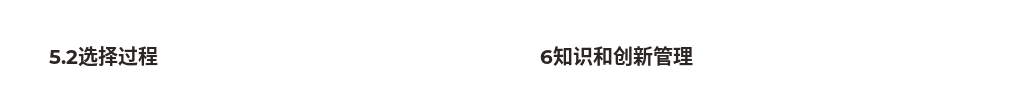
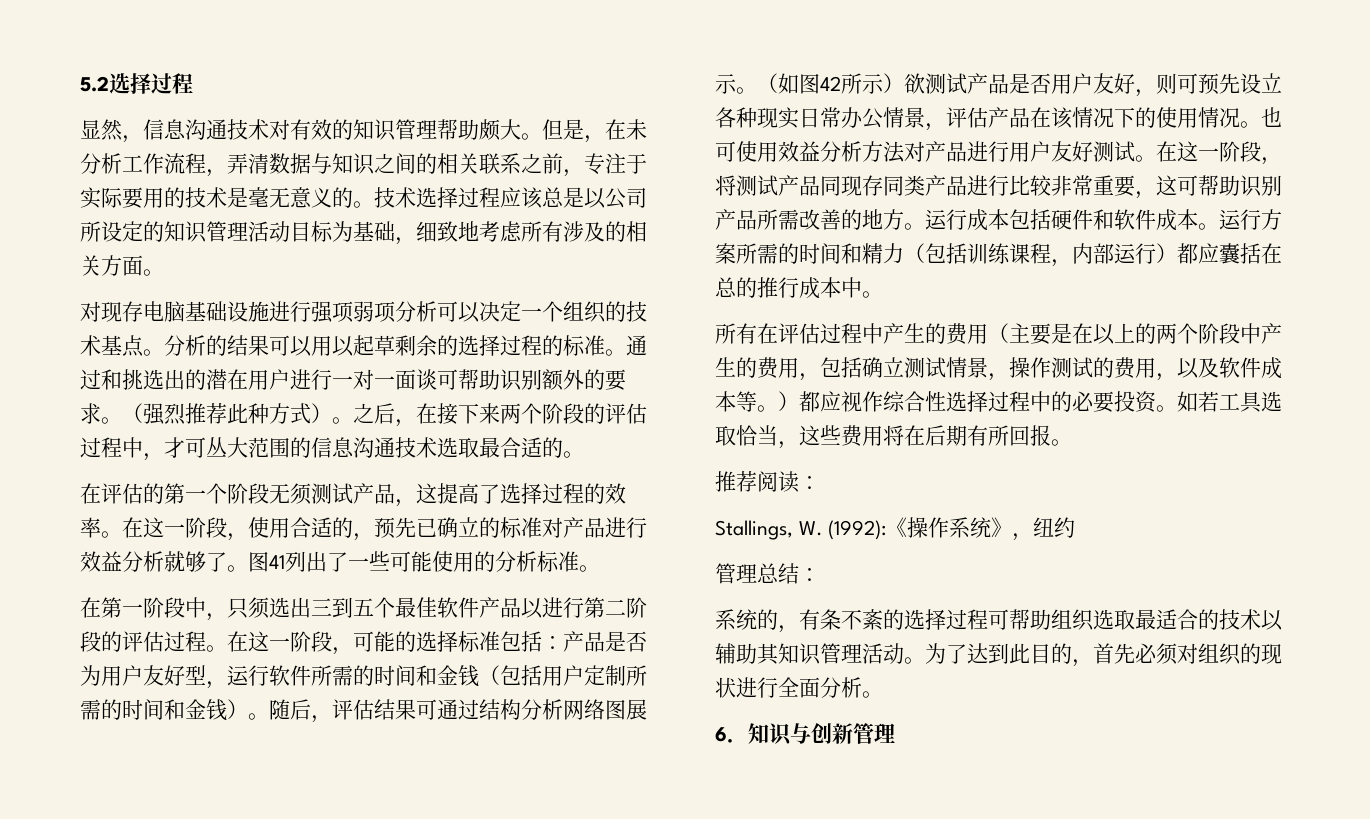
- 6知识和创新管理
+ 显然，信息沟通技术对有效的知识管理帮助颇大。但是，在未分析工作流程，弄清数据与知识之间的相关联系之前，专注于实际要用的技术是毫无意义的。技术选择过程应该总是以公司所设定的知识管理活动目标为基础，细致地考虑所有涉及的相关方面。
+ 对现存电脑基础设施进行强项弱项分析可以决定一个组织的技术基点。分析的结果可以用以起草剩余的选择过程的标准。通过和挑选出的潜在用户进行一对一面谈可帮助识别额外的要求。（强烈推荐此种方式）。之后，在接下来两个阶段的评估过程中，才可丛大范围的信息沟通技术选取最合适的。
+ 在评估的第一个阶段无须测试产品，这提高了选择过程的效率。在这一阶段，使用合适的，预先已确立的标准对产品进行效益分析就够了。图41列出了一些可能使用的分析标准。
+ 在第一阶段中，只须选出三到五个最佳软件产品以进行第二阶段的评估过程。在这一阶段，可能的选择标准包括：产品是否为用户友好型，运行软件所需的时间和金钱（包括用户定制所需的时间和金钱）。随后，评估结果可通过结构分析网络图展示。（如图42所示）欲测试产品是否用户友好，则可预先设立各种现实日常办公情景，评估产品在该情况下的使用情况。也可使用效益分析方法对产品进行用户友好测试。在这一阶段，将测试产品同现存同类产品进行比较非常重要，这可帮助识别产品所需改善的地方。运行成本包括硬件和软件成本。运行方案所需的时间和精力（包括训练课程，内部运行）都应囊括在总的推行成本中。
+ 所有在评估过程中产生的费用（主要是在以上的两个阶段中产生的费用，包括确立测试情景，操作测试的费用，以及软件成本等。）都应视作综合性选择过程中的必要投资。如若工具选取恰当，这些费用将在后期有所回报。
+ 推荐阅读：
+ Stallings, W. (1992):《操作系统》，纽约
+ 管理总结：
+ 系统的，有条不紊的选择过程可帮助组织选取最适合的技术以辅助其知识管理活动。为了达到此目的，首先必须对组织的现状进行全面分析。
+ 6．知识与创新管理

